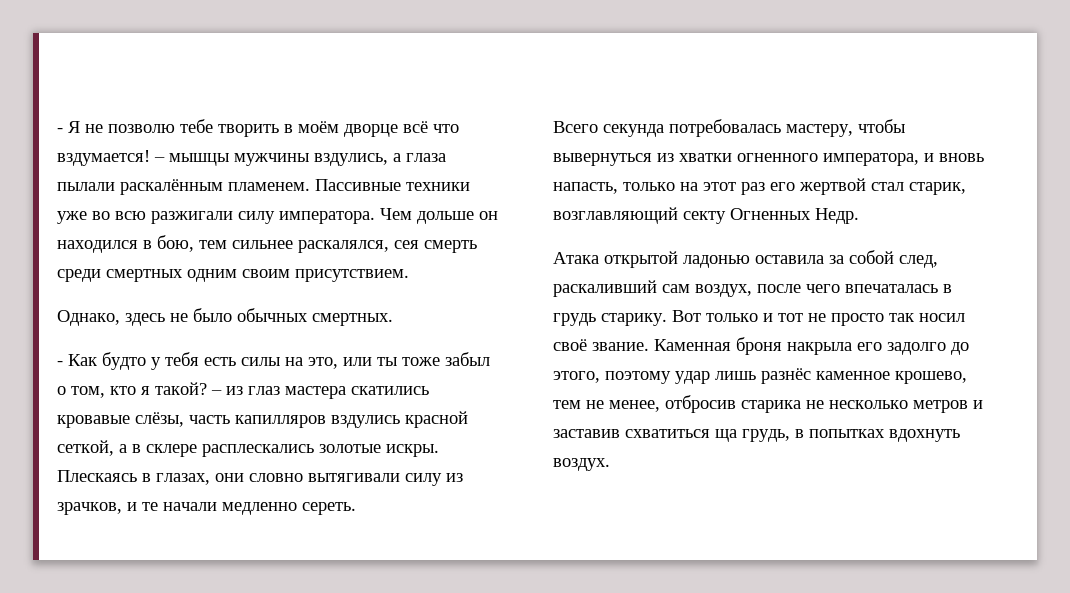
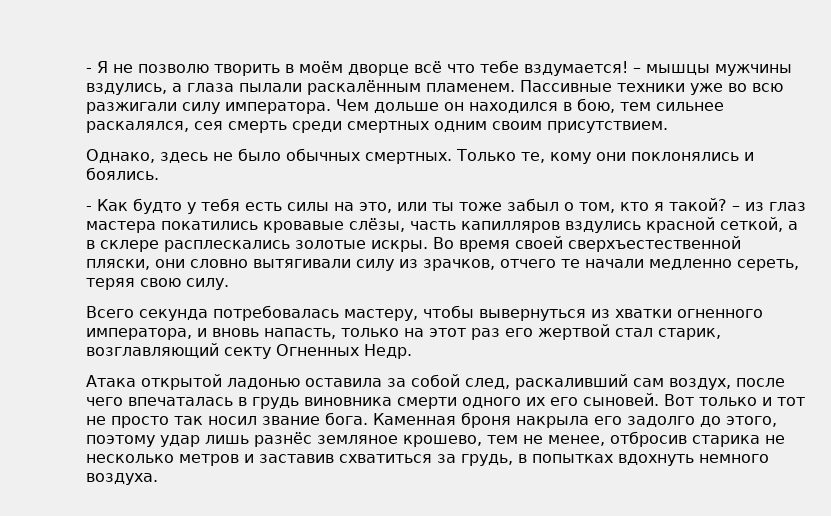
- - Я не позволю тебе творить в моём дворце всё что вздумается!
+ - Я не позволю творить в моём дворце всё что тебе вздумается!
+ Только те, кому они поклонялись и боялись.
- – из глаз мастера скатились кровавые слёзы, часть капилляров вздулись красной сеткой, а в склере расплескались золотые искры.
+ – из глаз мастера покатились кровавые слёзы, часть капилляров вздулись красной сеткой, а в склере расплескались золотые искры.
- Плескаясь в глазах, они словно вытягивали силу из зрачков, и те начали медленно сереть.
+ Во время своей сверхъестественной пляски, они словно вытягивали силу из зрачков, отчего те начали медленно сереть, теряя свою силу.
- Атака открытой ладонью оставила за собой след, раскаливший сам воздух, после чего впечаталась в грудь старику.
+ Атака открытой ладонью оставила за собой след, раскаливший сам воздух, после чего впечаталась в грудь виновника смерти одного их его сыновей.
- Вот только и тот не просто так носил своё звание.
+ Вот только и тот не просто так носил звание бога.
- Каменная броня накрыла его задолго до этого, поэтому удар лишь разнёс каменное крошево, тем не менее, отбросив старика не несколько метров и заставив схватиться ща грудь, в попытках вдохнуть воздух.
+ Каменная броня накрыла его задолго до этого, поэтому удар лишь разнёс земляное крошево, тем не менее, отбросив старика не несколько метров и заставив схватиться за грудь, в попытках вдохнуть немного воздуха.

